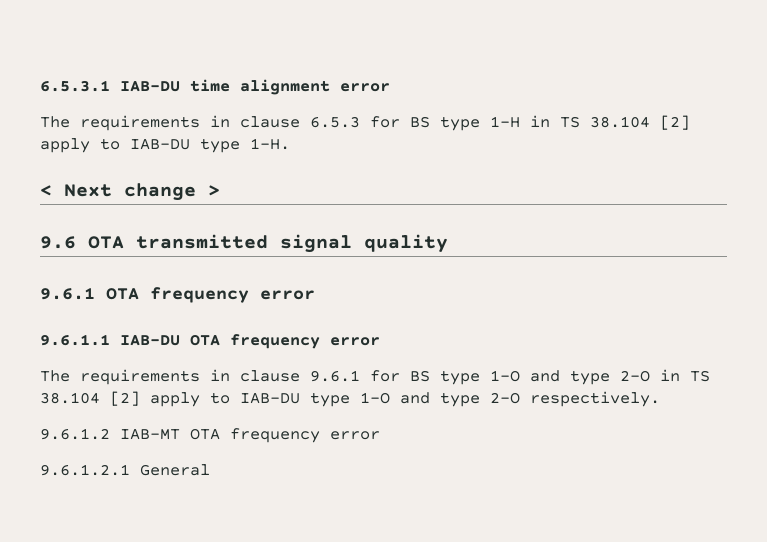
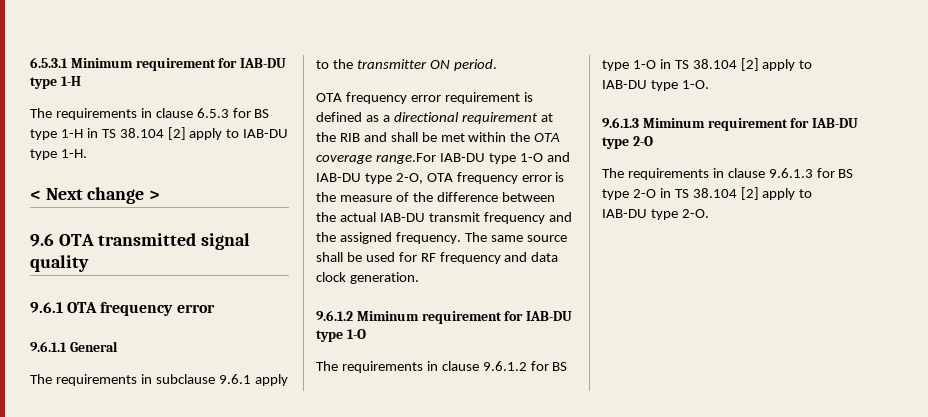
- 6.5.3.1 IAB-DU time alignment error
+ 6.5.3.1 Minimum requirement for IAB-DU type 1-H
- 9.6.1.1 IAB-DU OTA frequency error
- The requirements in clause 9.6.1 for BS type 1-O and type 2-O in TS 38.104 [2] apply to IAB-DU type 1-O and type 2-O respectively.
- 9.6.1.2 IAB-MT OTA frequency error
- 9.6.1.2.1 General
+ 9.6.1.1 General
+ The requirements in subclause 9.6.1 apply to the transmitter ON period.
+ OTA frequency error requirement is defined as a directional requirement at the RIB and shall be met within the OTA coverage range.For IAB-DU type 1-O and IAB-DU type 2-O, OTA frequency error is the measure of the difference between the actual IAB-DU transmit frequency and the assigned frequency. The same source shall be used for RF frequency and data clock generation.
+ 9.6.1.2 Miminum requirement for IAB-DU type 1-O
+ The requirements in clause 9.6.1.2 for BS type 1-O in TS 38.104 [2] apply to IAB-DU type 1-O.
+ 9.6.1.3 Miminum requirement for IAB-DU type 2-O
+ The requirements in clause 9.6.1.3 for BS type 2-O in TS 38.104 [2] apply to IAB-DU type 2-O.

